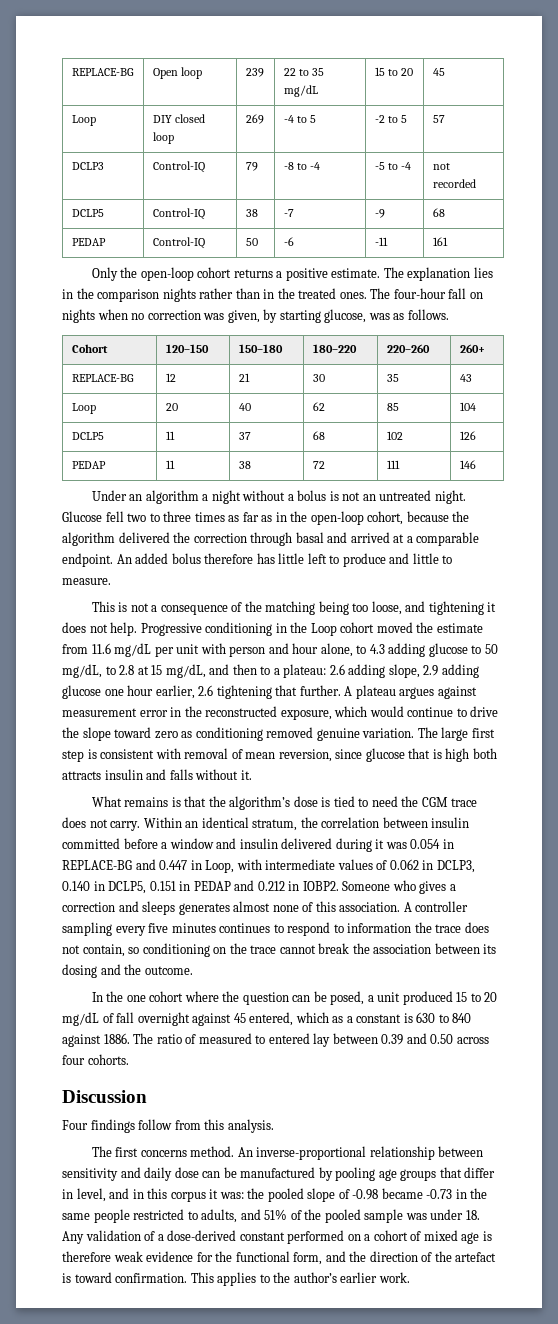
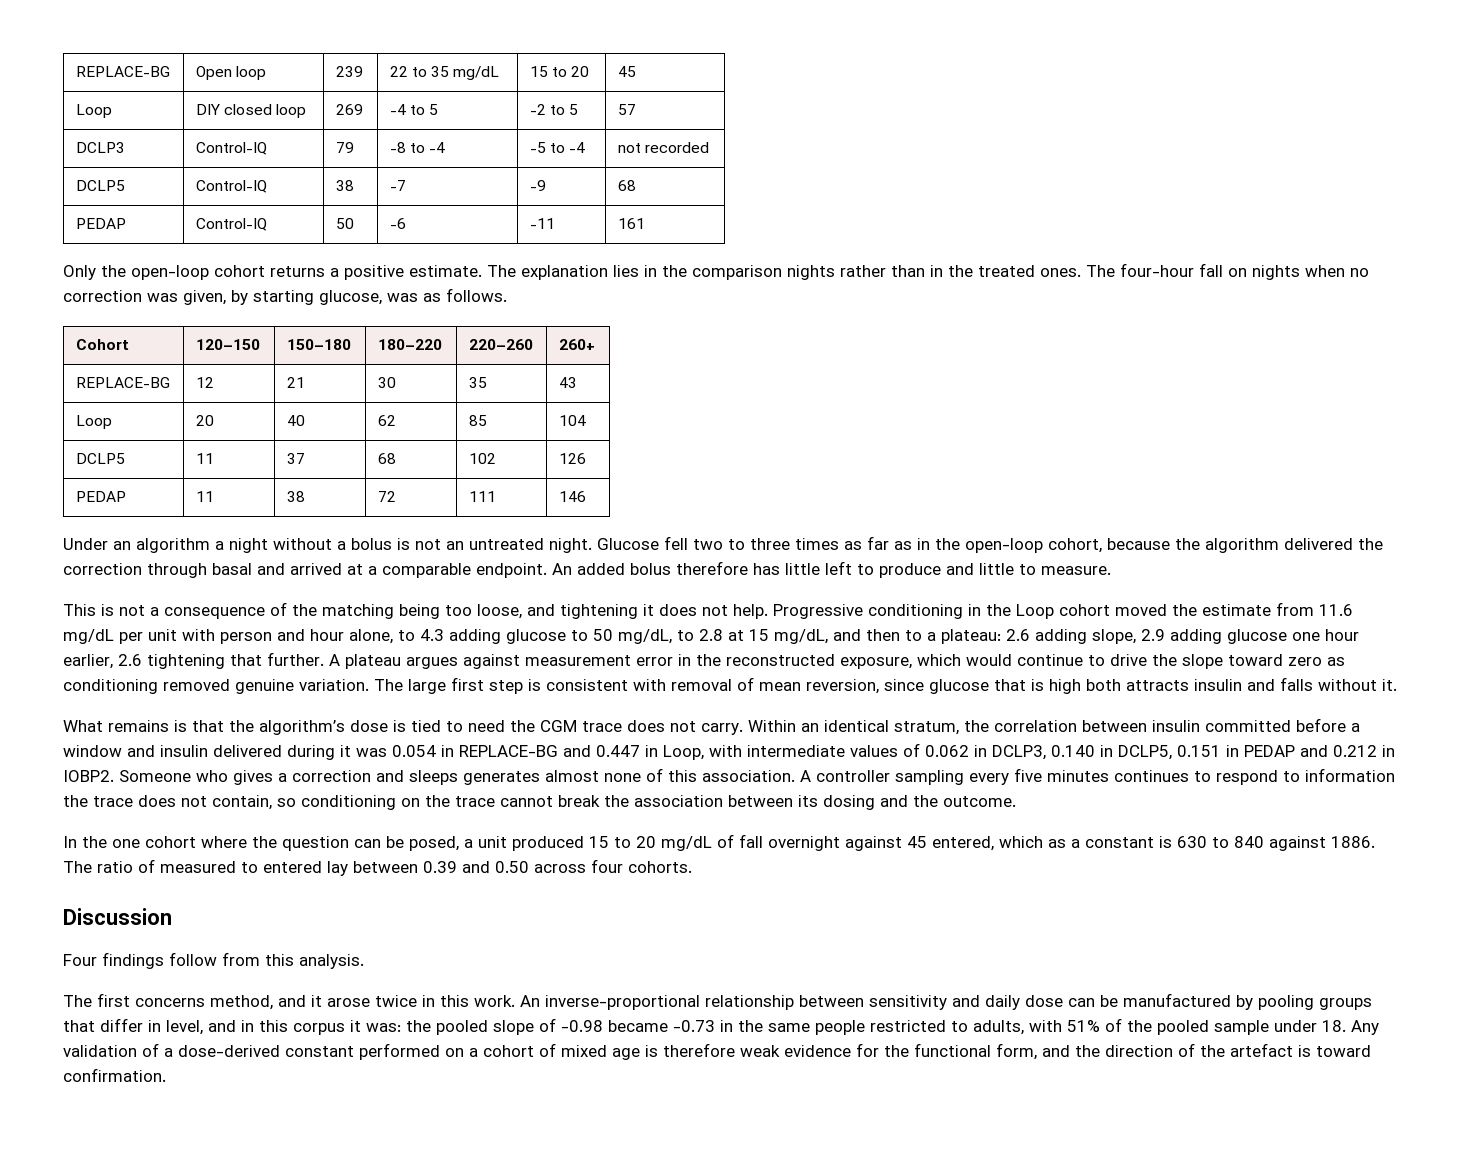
- The first concerns method.
+ The first concerns method, and it arose twice in this work.
- An inverse-proportional relationship between sensitivity and daily dose can be manufactured by pooling age groups that differ in level, and in this corpus it was:
+ An inverse-proportional relationship between sensitivity and daily dose can be manufactured by pooling groups that differ in level, and in this corpus it was:
- the pooled slope of -0.98 became -0.73 in the same people restricted to adults, and 51% of the pooled sample was under 18. Any validation of a dose-derived constant performed on a cohort of mixed age is therefore weak evidence for the functional form, and the direction of the artefact is toward confirmation. This applies to the author’s earlier work.
+ the pooled slope of -0.98 became -0.73 in the same people restricted to adults, with 51% of the pooled sample under 18. Any validation of a dose-derived constant performed on a cohort of mixed age is therefore weak evidence for the functional form, and the direction of the artefact is toward confirmation.

